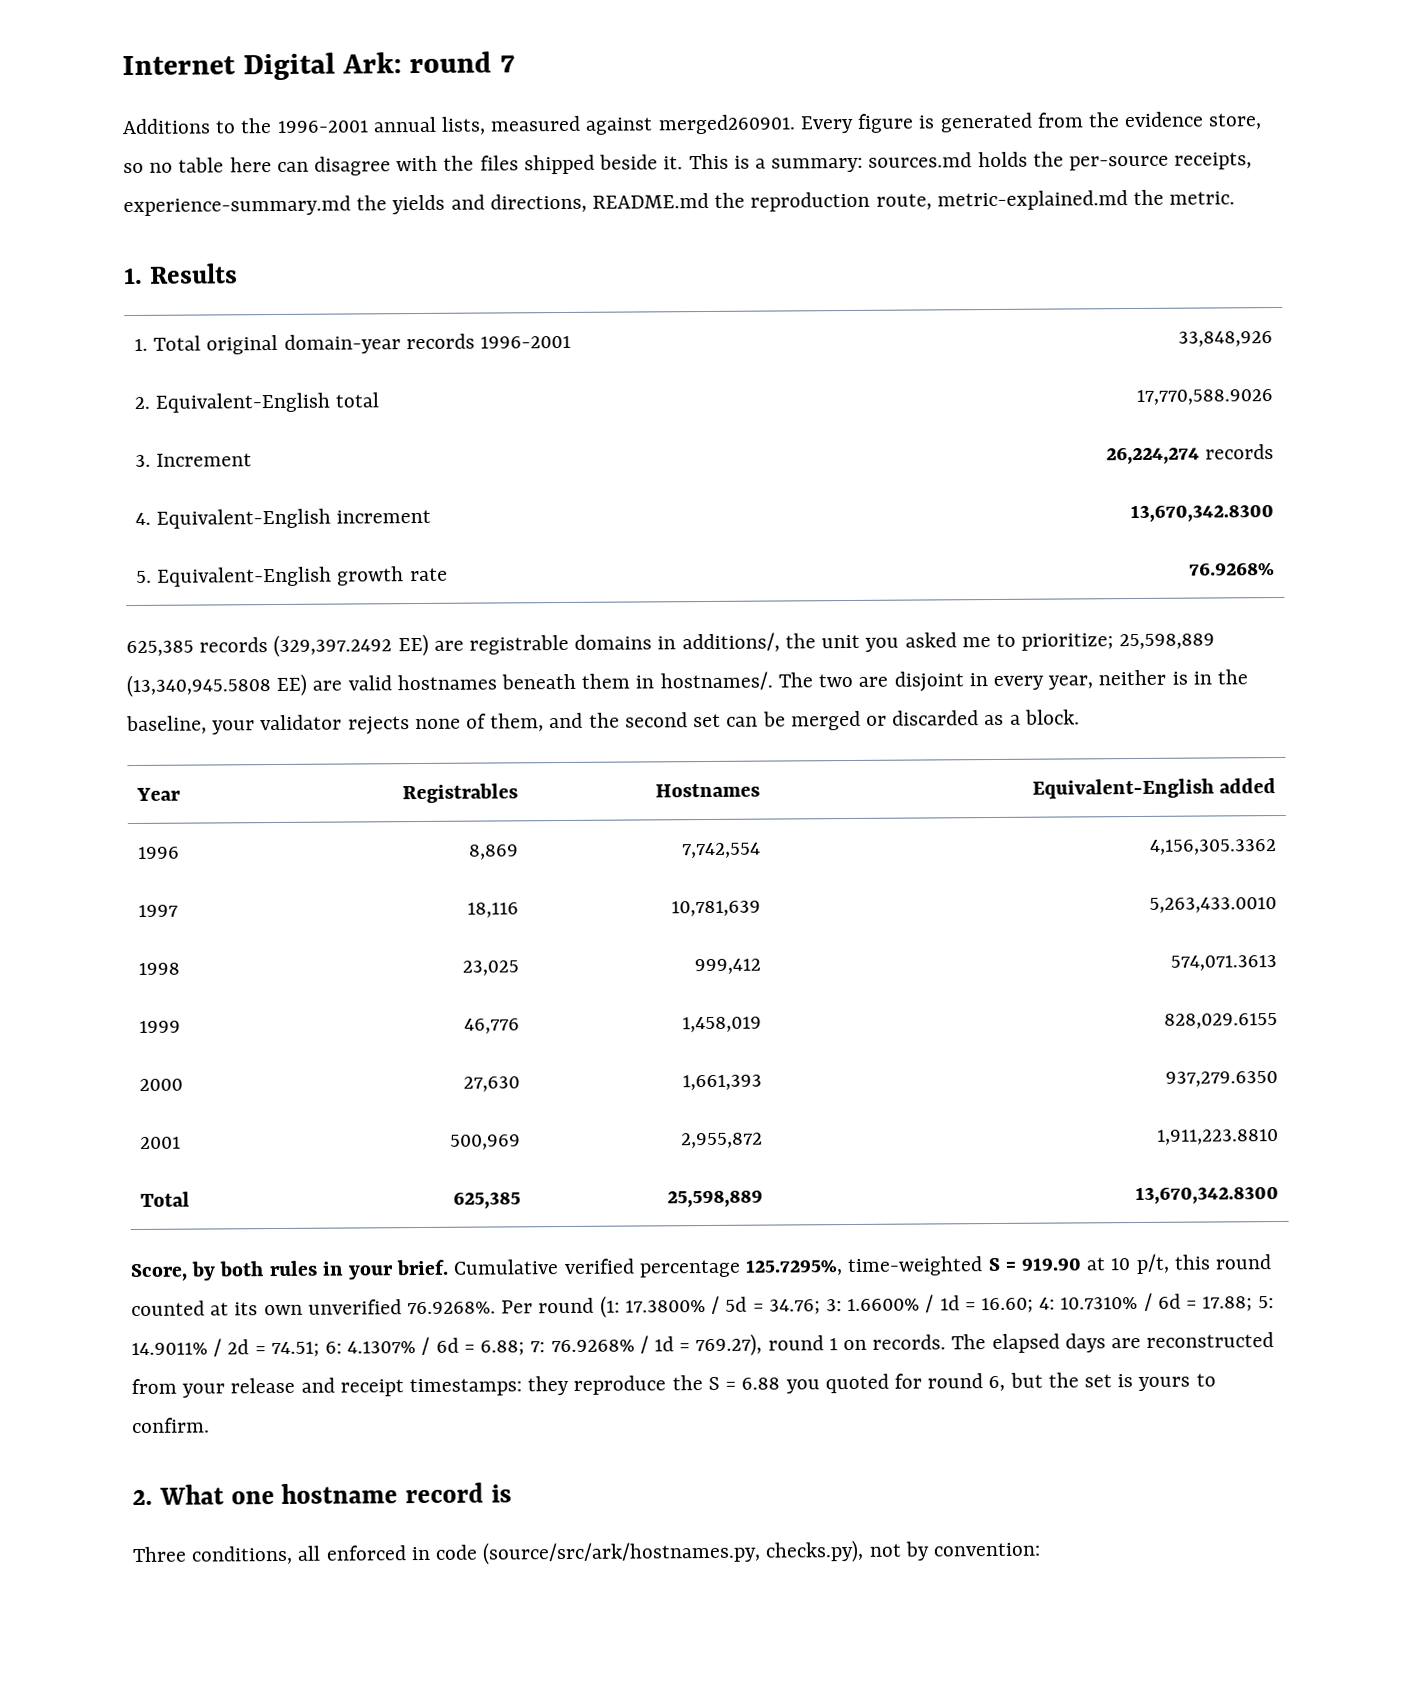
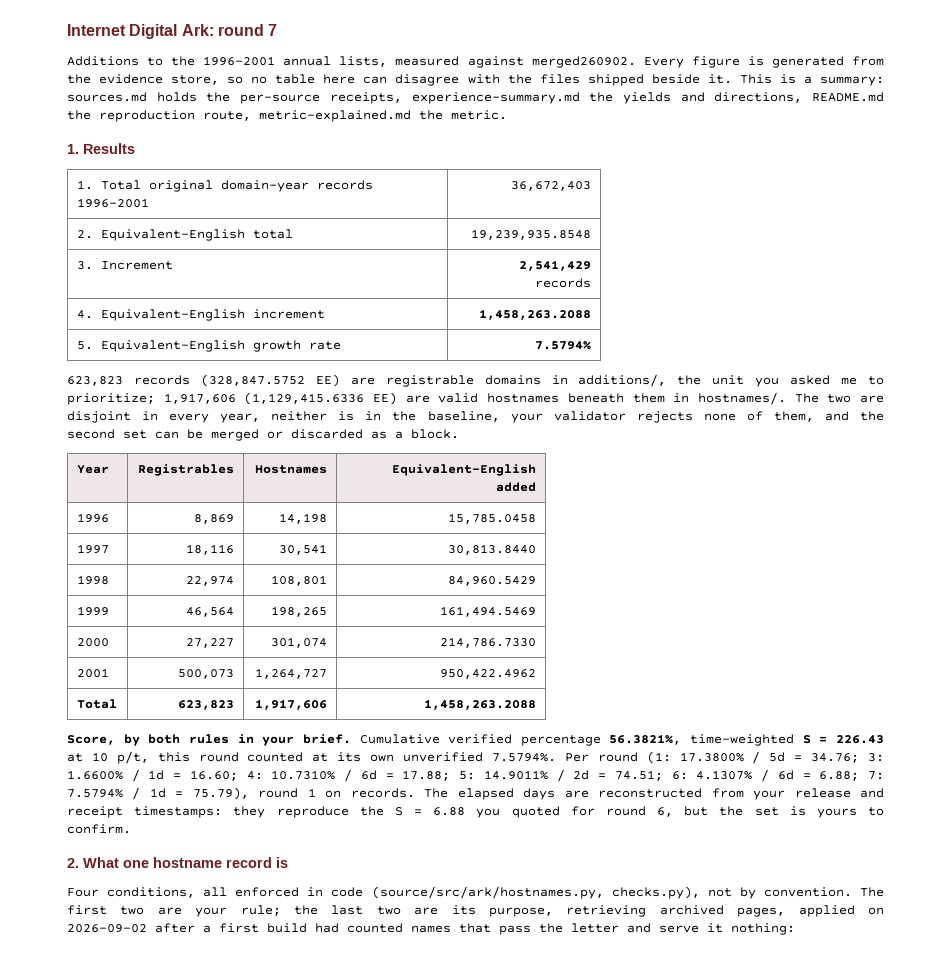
- Additions to the 1996-2001 annual lists, measured against merged260901.
+ Additions to the 1996-2001 annual lists, measured against merged260902.
- 1. Total original domain-year records 1996-2001 | 33,848,926
+ 1. Total original domain-year records 1996-2001 | 36,672,403
- 2. Equivalent-English total | 17,770,588.9026
+ 2. Equivalent-English total | 19,239,935.8548
- 3. Increment | 26,224,274 records
+ 3. Increment | 2,541,429 records
- 4. Equivalent-English increment | 13,670,342.8300
+ 4. Equivalent-English increment | 1,458,263.2088
- 5. Equivalent-English growth rate | 76.9268%
- 625,385 records (329,397.2492 EE) are registrable domains in additions/, the unit you asked me to prioritize; 25,598,889 (13,340,945.5808 EE) are valid hostnames beneath them in hostnames/.
+ 5. Equivalent-English growth rate | 7.5794%
+ 623,823 records (328,847.5752 EE) are registrable domains in additions/, the unit you asked me to prioritize; 1,917,606 (1,129,415.6336 EE) are valid hostnames beneath them in hostnames/.
- 1996 | 8,869 | 7,742,554 | 4,156,305.3362
+ 1996 | 8,869 | 14,198 | 15,785.0458
- 1997 | 18,116 | 10,781,639 | 5,263,433.0010
+ 1997 | 18,116 | 30,541 | 30,813.8440
- 1998 | 23,025 | 999,412 | 574,071.3613
- 1999 | 46,776 | 1,458,019 | 828,029.6155
- 2000 | 27,630 | 1,661,393 | 937,279.6350
- 2001 | 500,969 | 2,955,872 | 1,911,223.8810
- Total | 625,385 | 25,598,889 | 13,670,342.8300
+ 1998 | 22,974 | 108,801 | 84,960.5429
+ 1999 | 46,564 | 198,265 | 161,494.5469
+ 2000 | 27,227 | 301,074 | 214,786.7330
+ 2001 | 500,073 | 1,264,727 | 950,422.4962
+ Total | 623,823 | 1,917,606 | 1,458,263.2088
- Cumulative verified percentage 125.7295%, time-weighted S = 919.90 at 10 p/t, this round counted at its own unverified 76.9268%. Per round (1: 17.3800% / 5d = 34.76; 3: 1.6600% / 1d = 16.60; 4: 10.7310% / 6d = 17.88; 5: 14.9011% / 2d = 74.51; 6: 4.1307% / 6d = 6.88; 7: 76.9268% / 1d = 769.27), round 1 on records.
+ Cumulative verified percentage 56.3821%, time-weighted S = 226.43 at 10 p/t, this round counted at its own unverified 7.5794%. Per round (1: 17.3800% / 5d = 34.76; 3: 1.6600% / 1d = 16.60; 4: 10.7310% / 6d = 17.88; 5: 14.9011% / 2d = 74.51; 6: 4.1307% / 6d = 6.88; 7: 7.5794% / 1d = 75.79), round 1 on records.
- Three conditions, all enforced in code (source/src/ark/hostnames.py, checks.py), not by convention:
+ Four conditions, all enforced in code (source/src/ark/hostnames.py, checks.py), not by convention. The first two are your rule; the last two are its purpose, retrieving archived pages, applied on 2026-09-02 after a first build had counted names that pass the letter and serve it nothing:

